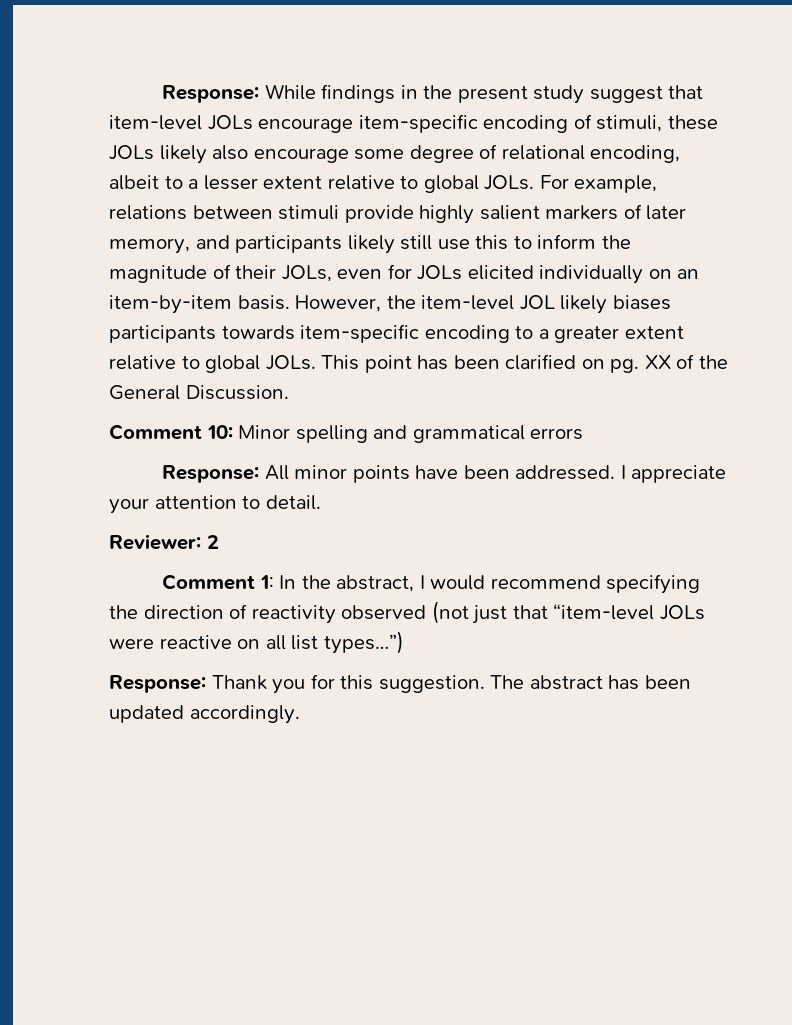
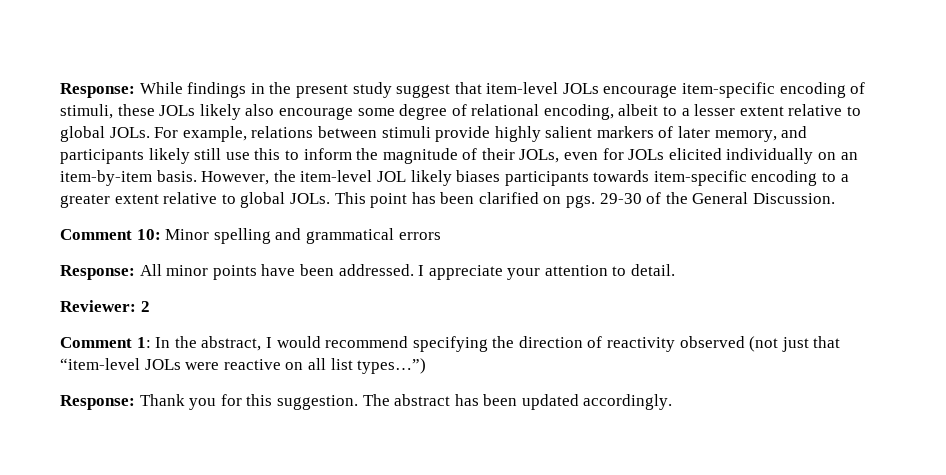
- This point has been clarified on pg. XX of the General Discussion.
+ This point has been clarified on pgs. 29-30 of the General Discussion.

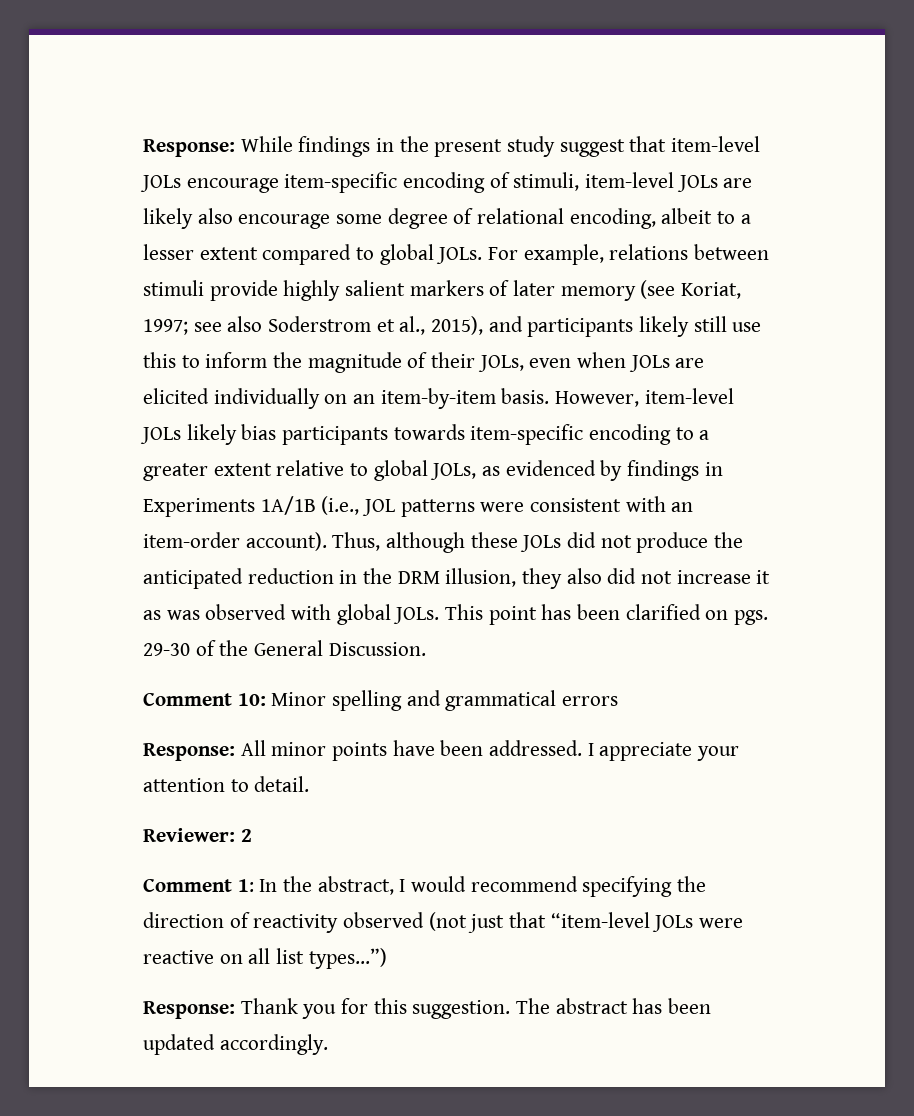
- Response: While findings in the present study suggest that item-level JOLs encourage item-specific encoding of stimuli, these JOLs likely also encourage some degree of relational encoding, albeit to a lesser extent relative to global JOLs.
+ Response: While findings in the present study suggest that item-level JOLs encourage item-specific encoding of stimuli, item-level JOLs are likely also encourage some degree of relational encoding, albeit to a lesser extent compared to global JOLs.
- For example, relations between stimuli provide highly salient markers of later memory, and participants likely still use this to inform the magnitude of their JOLs, even for JOLs elicited individually on an item-by-item basis.
+ For example, relations between stimuli provide highly salient markers of later memory (see Koriat, 1997; see also Soderstrom et al., 2015), and participants likely still use this to inform the magnitude of their JOLs, even when JOLs are elicited individually on an item-by-item basis.
- However, the item-level JOL likely biases participants towards item-specific encoding to a greater extent relative to global JOLs.
+ However, item-level JOLs likely bias participants towards item-specific encoding to a greater extent relative to global JOLs, as evidenced by findings in Experiments 1A/1B (i.e., JOL patterns were consistent with an item-order account). Thus, although these JOLs did not produce the anticipated reduction in the DRM illusion, they also did not increase it as was observed with global JOLs.

